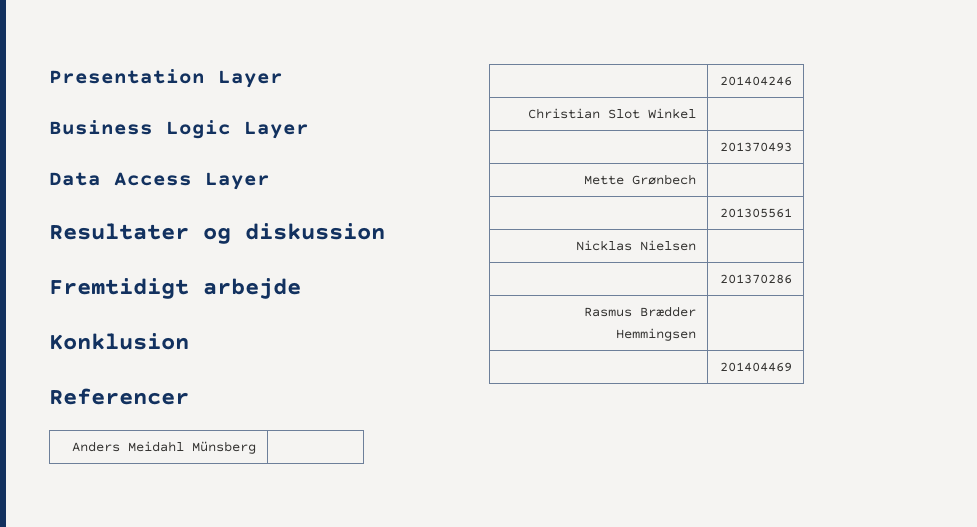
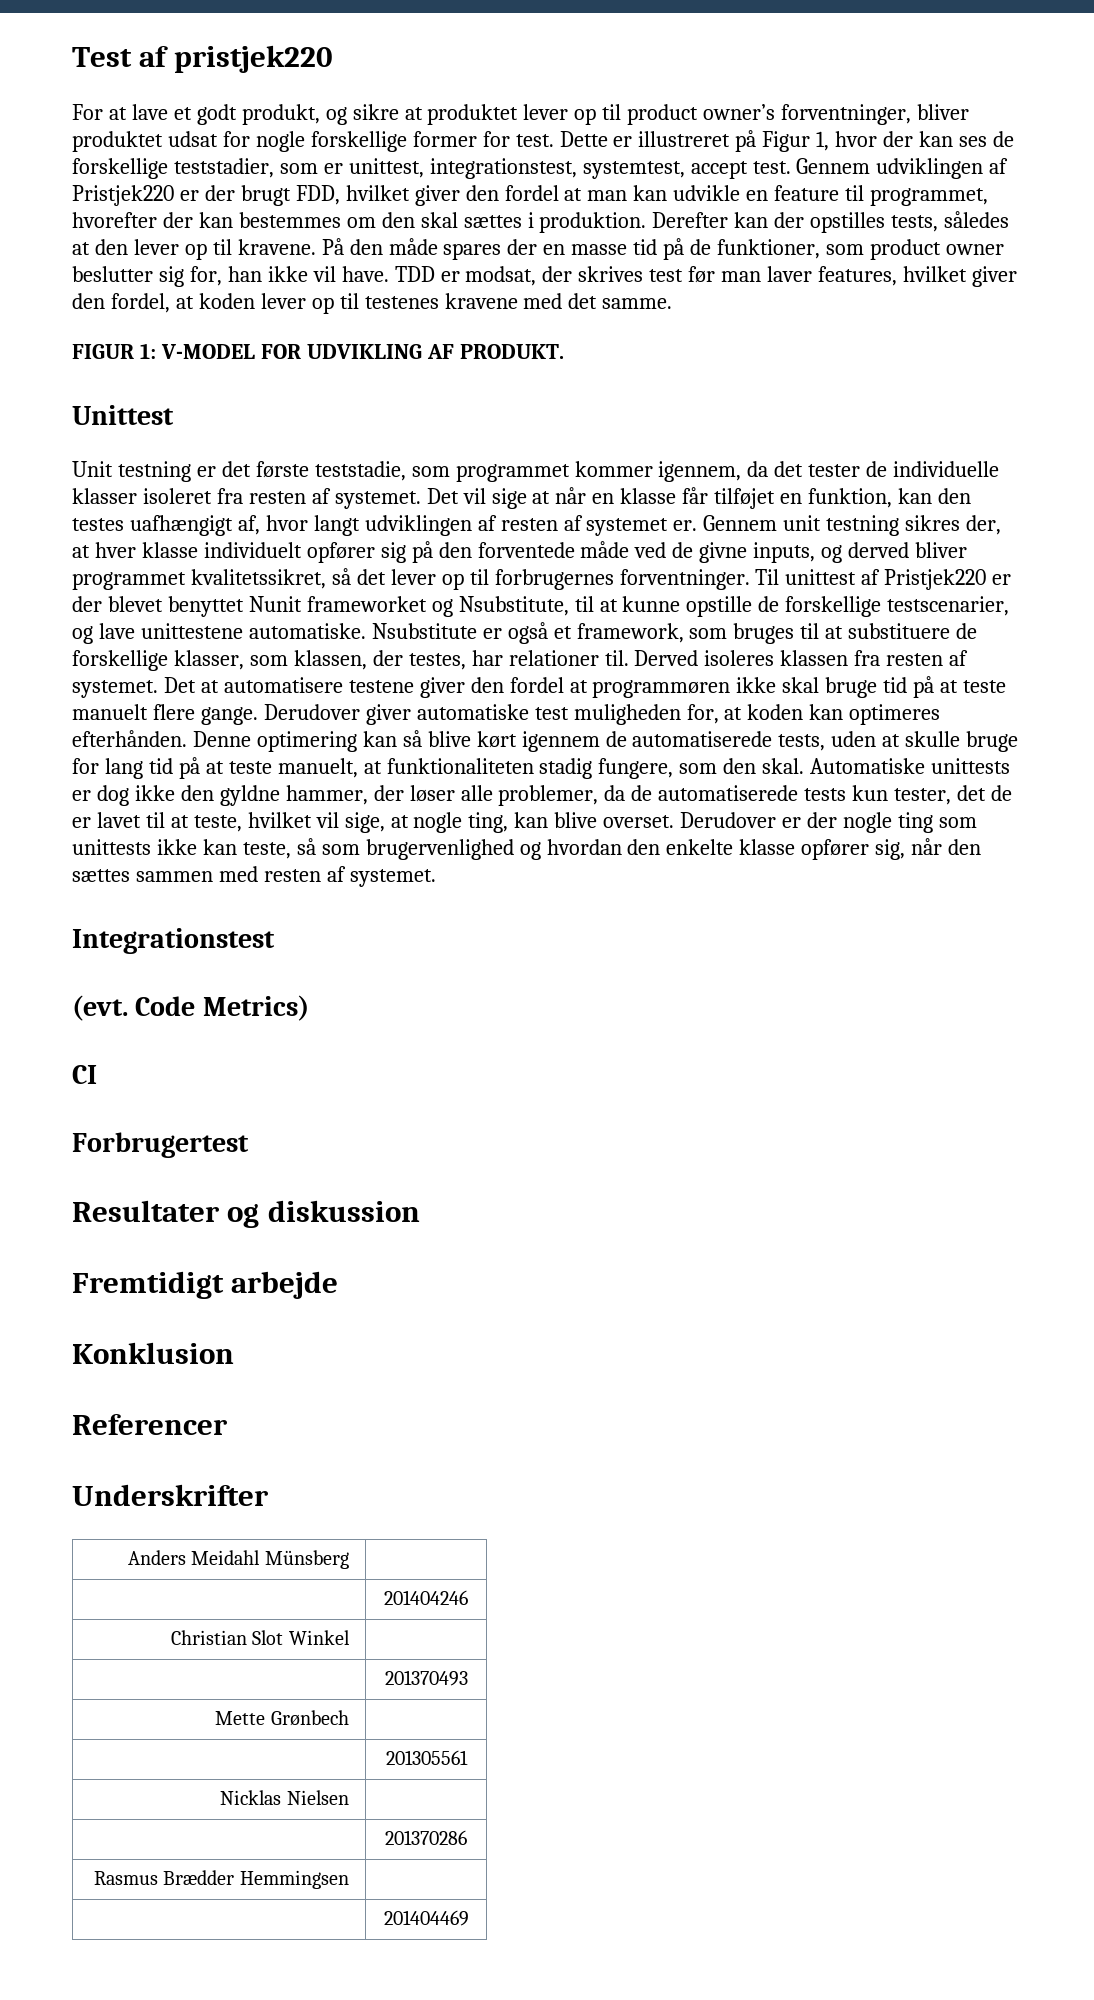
- Presentation Layer
- Business Logic Layer
- Data Access Layer
+ Test af pristjek220
+ For at lave et godt produkt, og sikre at produktet lever op til product owner’s forventninger, bliver produktet udsat for nogle forskellige former for test. Dette er illustreret på Figur 1, hvor der kan ses de forskellige teststadier, som er unittest, integrationstest, systemtest, accept test. Gennem udviklingen af Pristjek220 er der brugt FDD, hvilket giver den fordel at man kan udvikle en feature til programmet, hvorefter der kan bestemmes om den skal sættes i produktion. Derefter kan der opstilles tests, således at den lever op til kravene. På den måde spares der en masse tid på de funktioner, som product owner beslutter sig for, han ikke vil have. TDD er modsat, der skrives test før man laver features, hvilket giver den fordel, at koden lever op til testenes kravene med det samme.
+ FIGUR 1: V-MODEL FOR UDVIKLING AF PRODUKT.
+ Unittest
+ Unit testning er det første teststadie, som programmet kommer igennem, da det tester de individuelle klasser isoleret fra resten af systemet. Det vil sige at når en klasse får tilføjet en funktion, kan den testes uafhængigt af, hvor langt udviklingen af resten af systemet er. Gennem unit testning sikres der, at hver klasse individuelt opfører sig på den forventede måde ved de givne inputs, og derved bliver programmet kvalitetssikret, så det lever op til forbrugernes forventninger. Til unittest af Pristjek220 er der blevet benyttet Nunit frameworket og Nsubstitute, til at kunne opstille de forskellige testscenarier, og lave unittestene automatiske. Nsubstitute er også et framework, som bruges til at substituere de forskellige klasser, som klassen, der testes, har relationer til. Derved isoleres klassen fra resten af systemet. Det at automatisere testene giver den fordel at programmøren ikke skal bruge tid på at teste manuelt flere gange. Derudover giver automatiske test muligheden for, at koden kan optimeres efterhånden. Denne optimering kan så blive kørt igennem de automatiserede tests, uden at skulle bruge for lang tid på at teste manuelt, at funktionaliteten stadig fungere, som den skal. Automatiske unittests er dog ikke den gyldne hammer, der løser alle problemer, da de automatiserede tests kun tester, det de er lavet til at teste, hvilket vil sige, at nogle ting, kan blive overset. Derudover er der nogle ting som unittests ikke kan teste, så som brugervenlighed og hvordan den enkelte klasse opfører sig, når den sættes sammen med resten af systemet.
+ Integrationstest
+ (evt. Code Metrics)
+ CI
+ Forbrugertest
+ Underskrifter

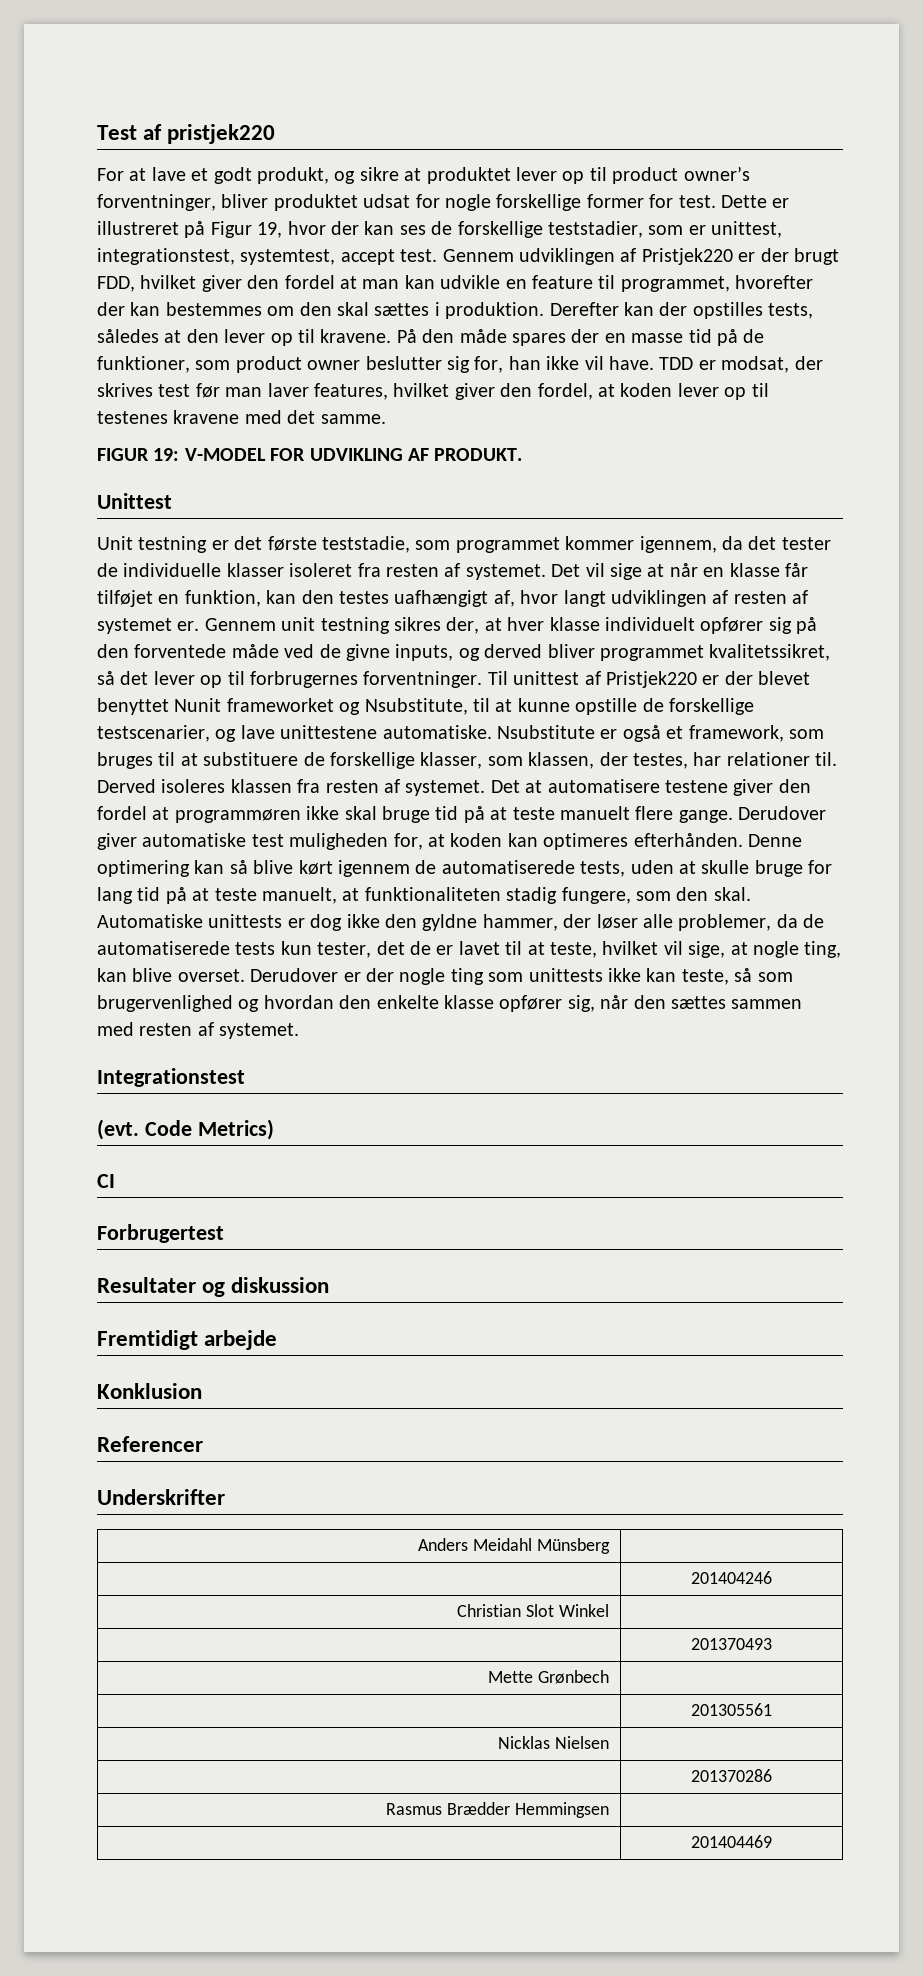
- Dette er illustreret på Figur 1, hvor der kan ses de forskellige teststadier, som er unittest, integrationstest, systemtest, accept test.
+ Dette er illustreret på Figur 19, hvor der kan ses de forskellige teststadier, som er unittest, integrationstest, systemtest, accept test.
- FIGUR 1: V-MODEL FOR UDVIKLING AF PRODUKT.
+ FIGUR 19: V-MODEL FOR UDVIKLING AF PRODUKT.

